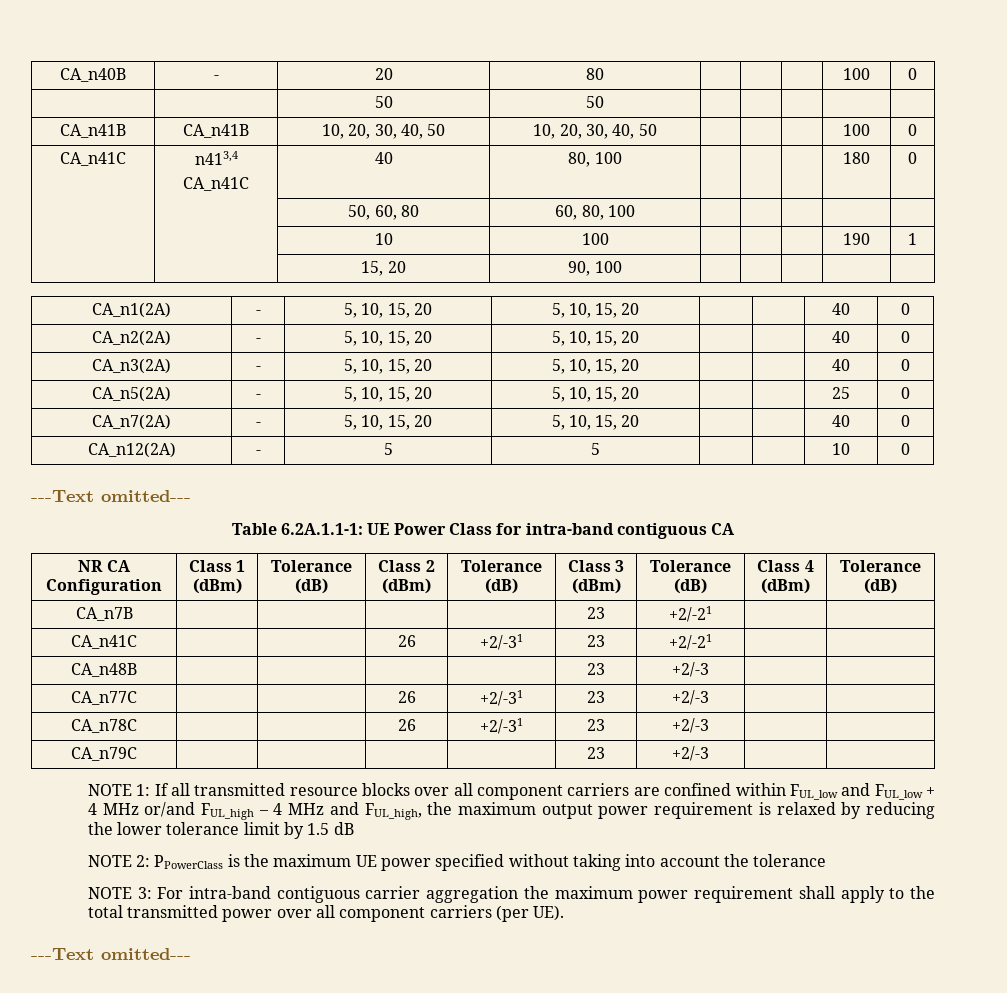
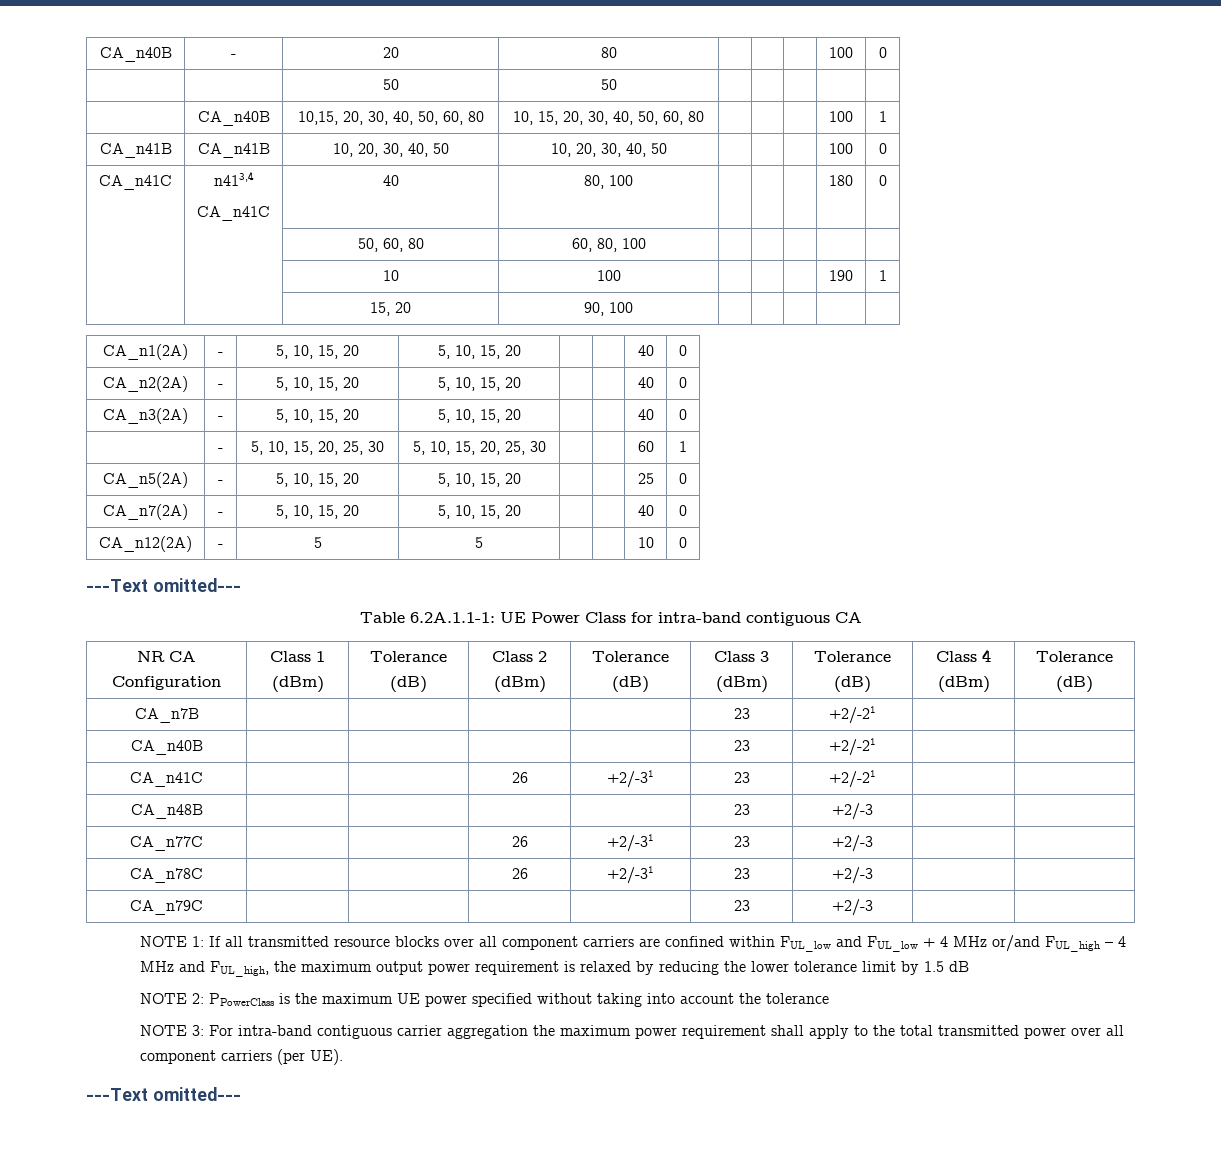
+ | CA_n40B | 10,15, 20, 30, 40, 50, 60, 80 | 10, 15, 20, 30, 40, 50, 60, 80 | | | | 100 | 1
+ | - | 5, 10, 15, 20, 25, 30 | 5, 10, 15, 20, 25, 30 | | | 60 | 1
+ CA_n40B | | | | | 23 | +2/-21 | |

